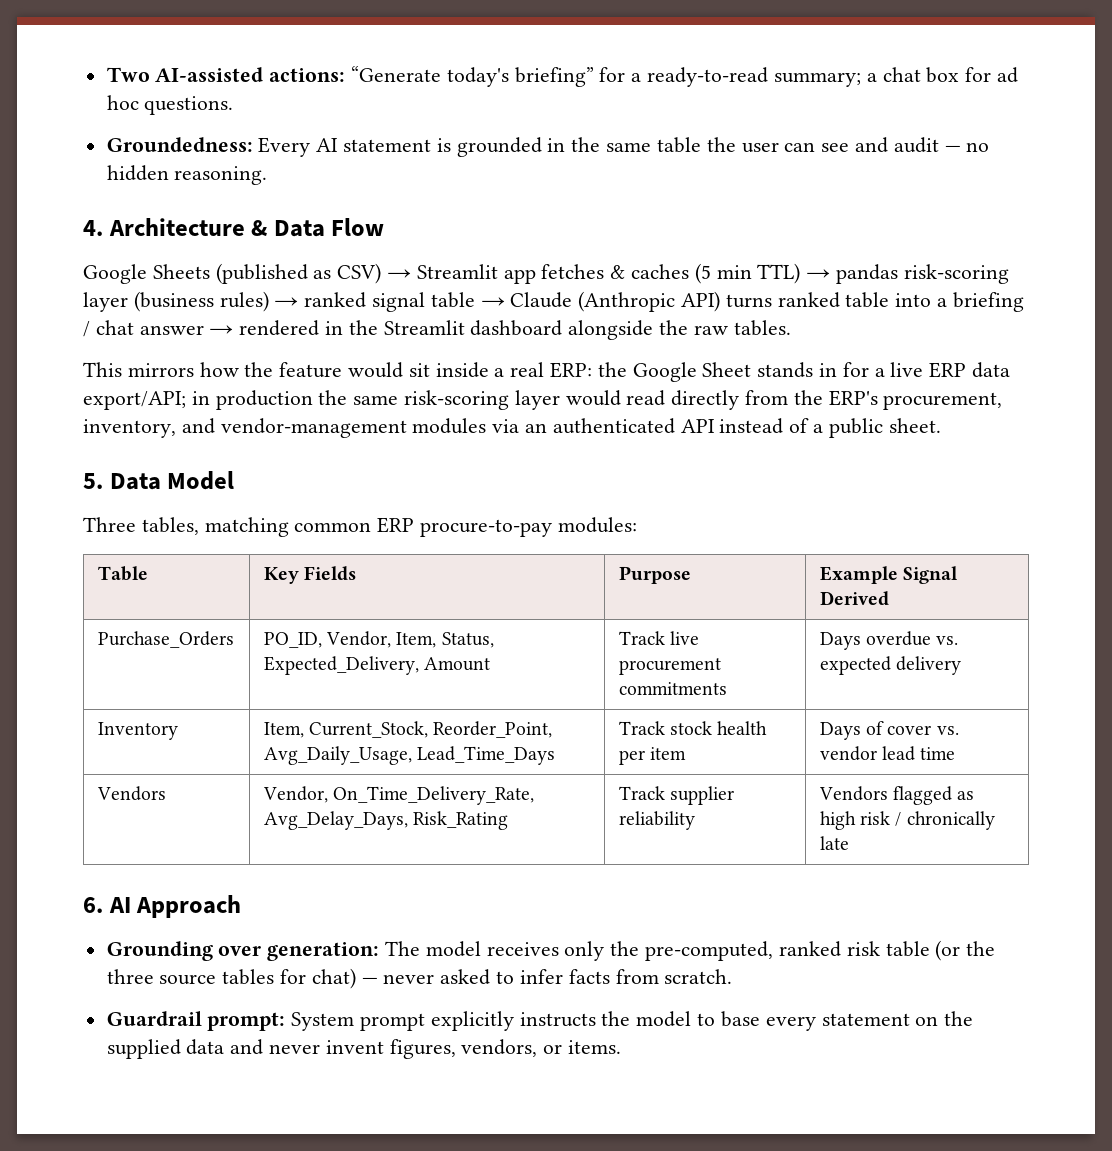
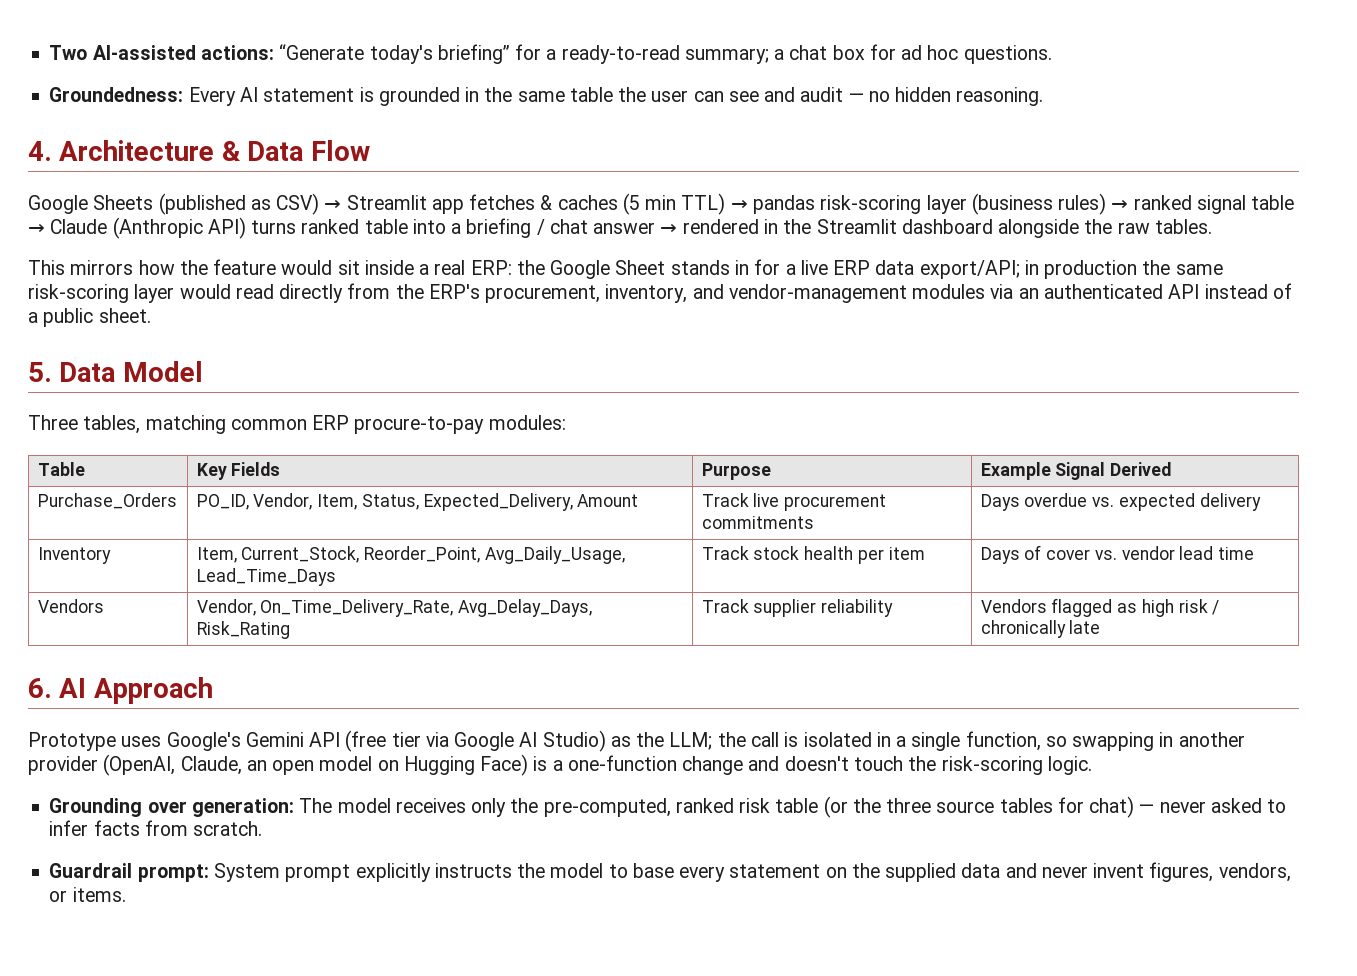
+ Prototype uses Google's Gemini API (free tier via Google AI Studio) as the LLM; the call is isolated in a single function, so swapping in another provider (OpenAI, Claude, an open model on Hugging Face) is a one-function change and doesn't touch the risk-scoring logic.

